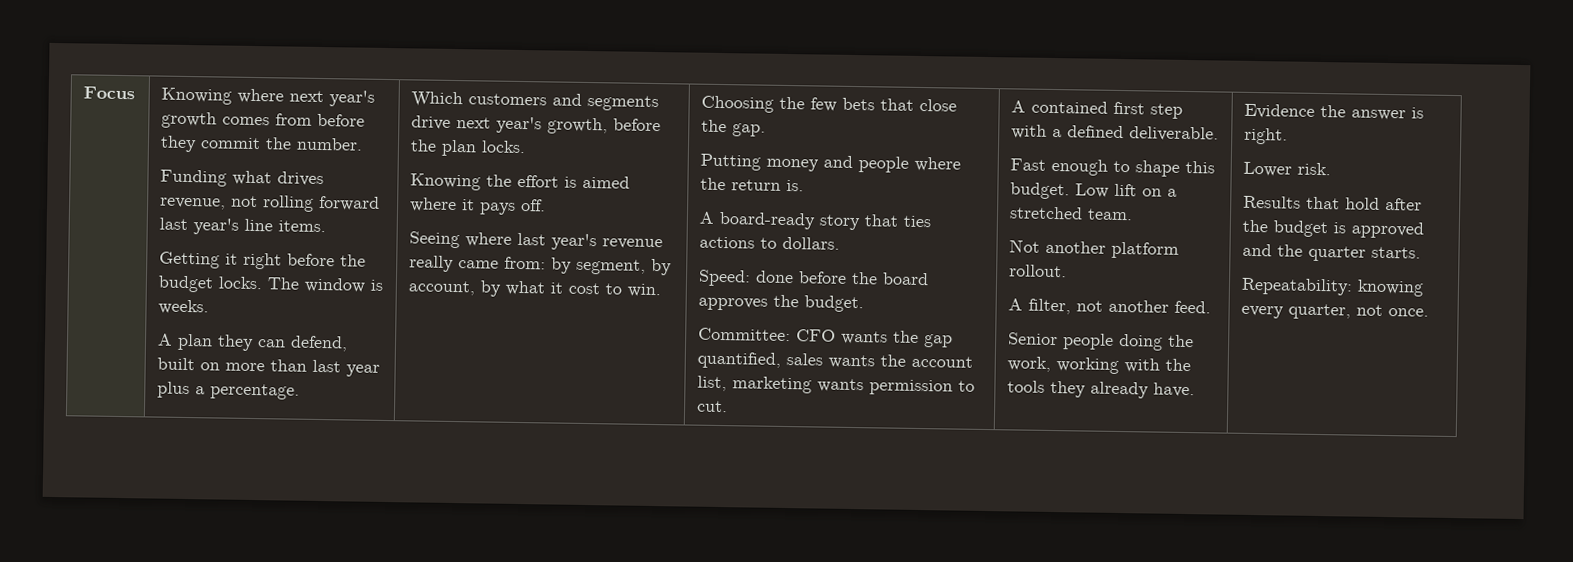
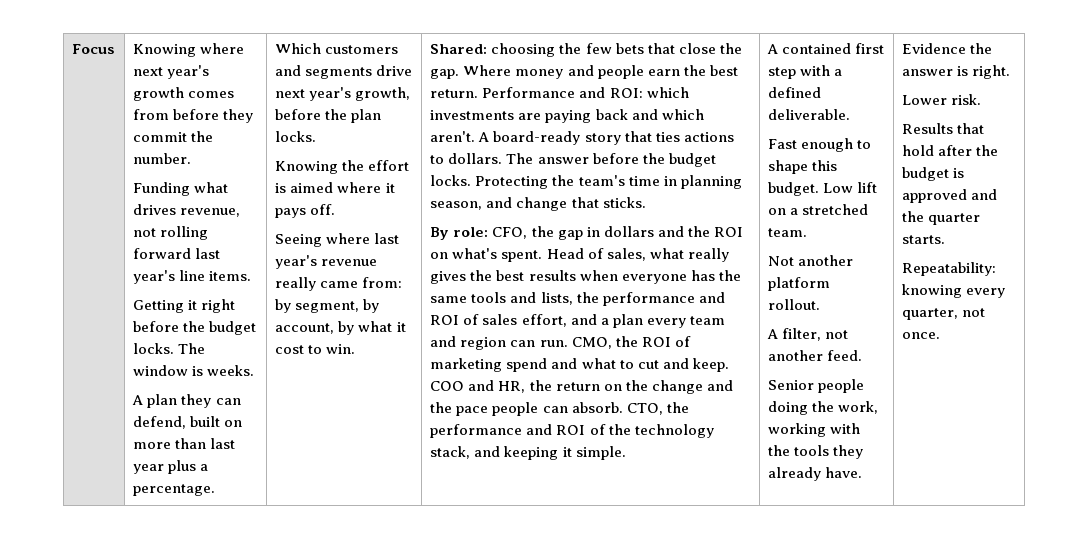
- Choosing the few bets that close the gap.
- Putting money and people where the return is.
- A board-ready story that ties actions to dollars.
- Speed: done before the board approves the budget.
- Committee: CFO wants the gap quantified, sales wants the account list, marketing wants permission to cut.
+ Shared: choosing the few bets that close the gap. Where money and people earn the best return. Performance and ROI: which investments are paying back and which aren't. A board-ready story that ties actions to dollars. The answer before the budget locks. Protecting the team's time in planning season, and change that sticks.
+ By role: CFO, the gap in dollars and the ROI on what's spent. Head of sales, what really gives the best results when everyone has the same tools and lists, the performance and ROI of sales effort, and a plan every team and region can run. CMO, the ROI of marketing spend and what to cut and keep. COO and HR, the return on the change and the pace people can absorb. CTO, the performance and ROI of the technology stack, and keeping it simple.

